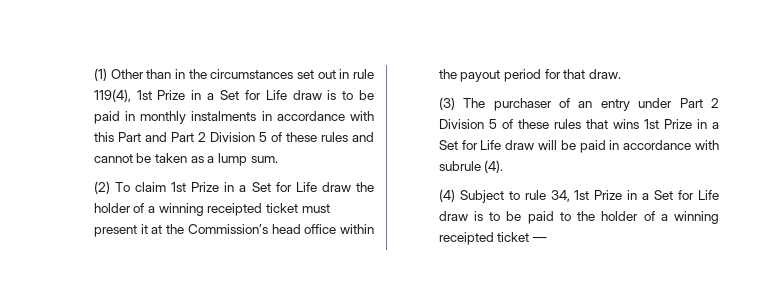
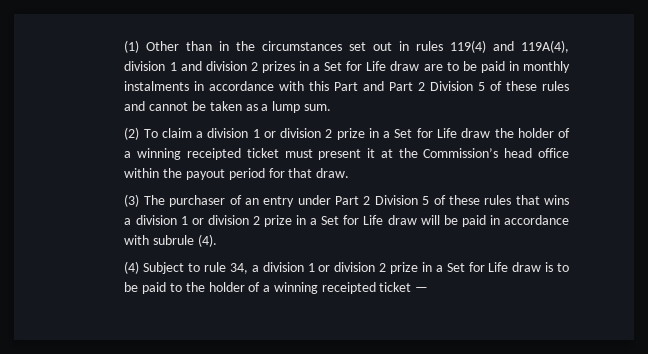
- (1) Other than in the circumstances set out in rule 119(4), 1st Prize in a Set for Life draw is to be paid in monthly instalments in accordance with this Part and Part 2 Division 5 of these rules and cannot be taken as a lump sum.
+ (1) Other than in the circumstances set out in rules 119(4) and 119A(4), division 1 and division 2 prizes in a Set for Life draw are to be paid in monthly instalments in accordance with this Part and Part 2 Division 5 of these rules and cannot be taken as a lump sum.
- (2) To claim 1st Prize in a Set for Life draw the holder of a winning receipted ticket must present it at the Commission’s head office within the payout period for that draw.
+ (2) To claim a division 1 or division 2 prize in a Set for Life draw the holder of a winning receipted ticket must present it at the Commission’s head office within the payout period for that draw.
- (3) The purchaser of an entry under Part 2 Division 5 of these rules that wins 1st Prize in a Set for Life draw will be paid in accordance with subrule (4).
+ (3) The purchaser of an entry under Part 2 Division 5 of these rules that wins a division 1 or division 2 prize in a Set for Life draw will be paid in accordance with subrule (4).
- (4) Subject to rule 34, 1st Prize in a Set for Life draw is to be paid to the holder of a winning receipted ticket —
+ (4) Subject to rule 34, a division 1 or division 2 prize in a Set for Life draw is to be paid to the holder of a winning receipted ticket —

